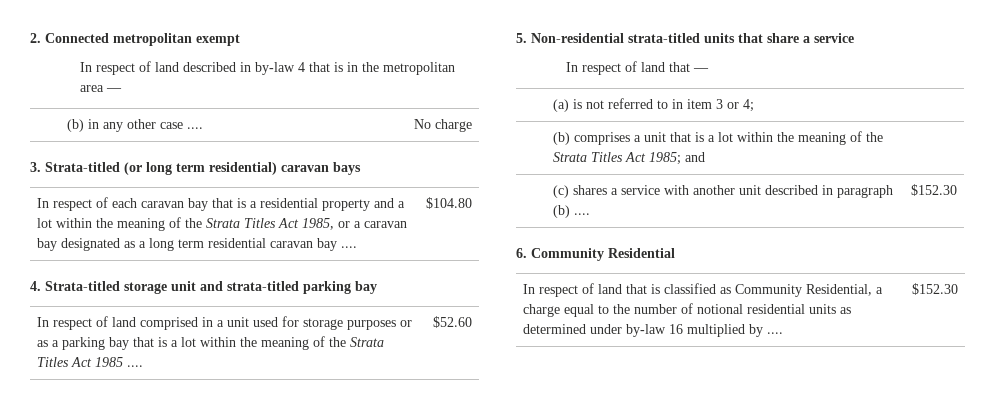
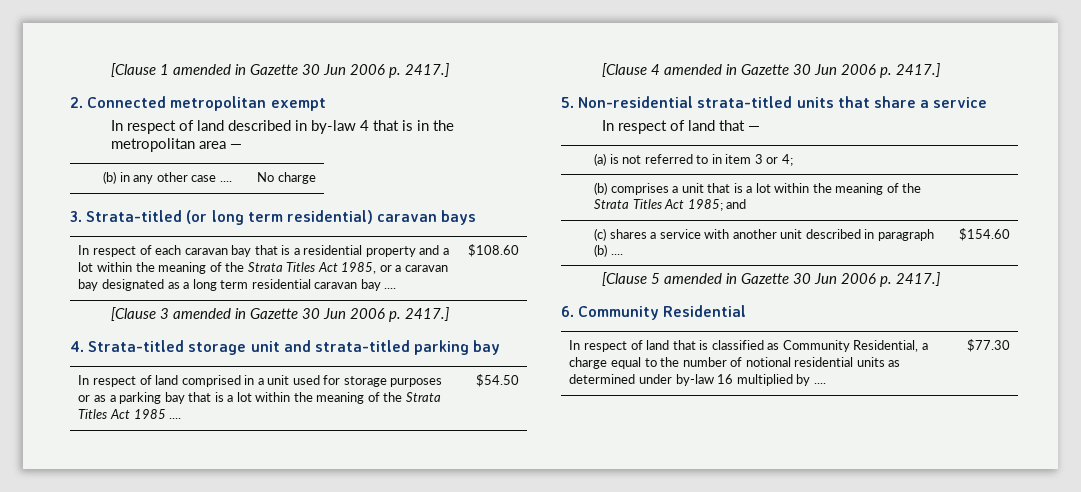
+ [Clause 1 amended in Gazette 30 Jun 2006 p. 2417.]
- In respect of each caravan bay that is a residential property and a lot within the meaning of the Strata Titles Act 1985, or a caravan bay designated as a long term residential caravan bay .... | $104.80
+ In respect of each caravan bay that is a residential property and a lot within the meaning of the Strata Titles Act 1985, or a caravan bay designated as a long term residential caravan bay .... | $108.60
+ [Clause 3 amended in Gazette 30 Jun 2006 p. 2417.]
- In respect of land comprised in a unit used for storage purposes or as a parking bay that is a lot within the meaning of the Strata Titles Act 1985 .... | $52.60
+ In respect of land comprised in a unit used for storage purposes or as a parking bay that is a lot within the meaning of the Strata Titles Act 1985 .... | $54.50
+ [Clause 4 amended in Gazette 30 Jun 2006 p. 2417.]
- (c) shares a service with another unit described in paragraph (b) .... | $152.30
+ (c) shares a service with another unit described in paragraph (b) .... | $154.60
+ [Clause 5 amended in Gazette 30 Jun 2006 p. 2417.]
- In respect of land that is classified as Community Residential, a charge equal to the number of notional residential units as determined under by-law 16 multiplied by .... | $152.30
+ In respect of land that is classified as Community Residential, a charge equal to the number of notional residential units as determined under by-law 16 multiplied by .... | $77.30

